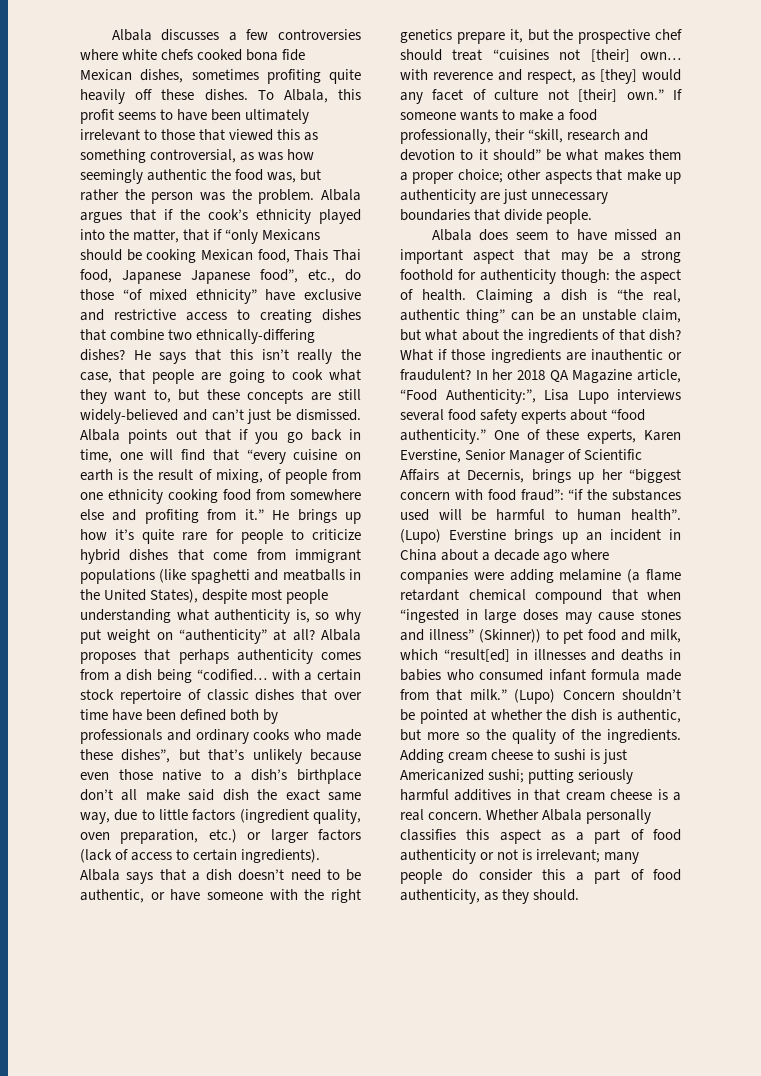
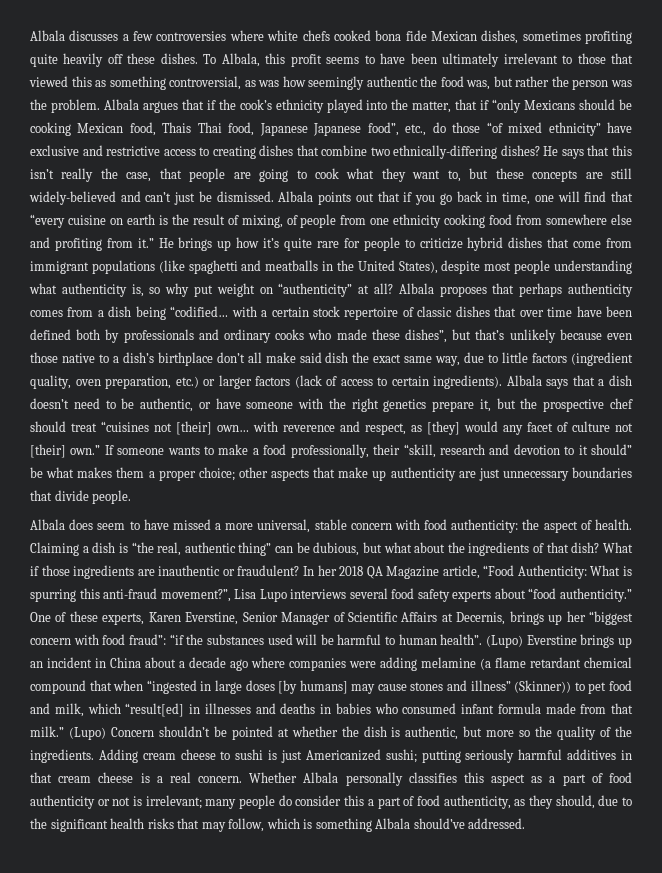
- Albala does seem to have missed an important aspect that may be a strong foothold for authenticity though: the aspect of health.
+ Albala does seem to have missed a more universal, stable concern with food authenticity: the aspect of health.
- Claiming a dish is “the real, authentic thing” can be an unstable claim, but what about the ingredients of that dish?
+ Claiming a dish is “the real, authentic thing” can be dubious, but what about the ingredients of that dish?
- In her 2018 QA Magazine article, “Food Authenticity:”, Lisa Lupo interviews several food safety experts about “food authenticity.”
+ In her 2018 QA Magazine article, “Food Authenticity: What is spurring this anti-fraud movement?”, Lisa Lupo interviews several food safety experts about “food authenticity.”
- (Lupo) Everstine brings up an incident in China about a decade ago where companies were adding melamine (a flame retardant chemical compound that when “ingested in large doses may cause stones and illness” (Skinner)) to pet food and milk, which “result[ed] in illnesses and deaths in babies who consumed infant formula made from that milk.”
+ (Lupo) Everstine brings up an incident in China about a decade ago where companies were adding melamine (a flame retardant chemical compound that when “ingested in large doses [by humans] may cause stones and illness” (Skinner)) to pet food and milk, which “result[ed] in illnesses and deaths in babies who consumed infant formula made from that milk.”
- Whether Albala personally classifies this aspect as a part of food authenticity or not is irrelevant; many people do consider this a part of food authenticity, as they should.
+ Whether Albala personally classifies this aspect as a part of food authenticity or not is irrelevant; many people do consider this a part of food authenticity, as they should, due to the significant health risks that may follow, which is something Albala should’ve addressed.

